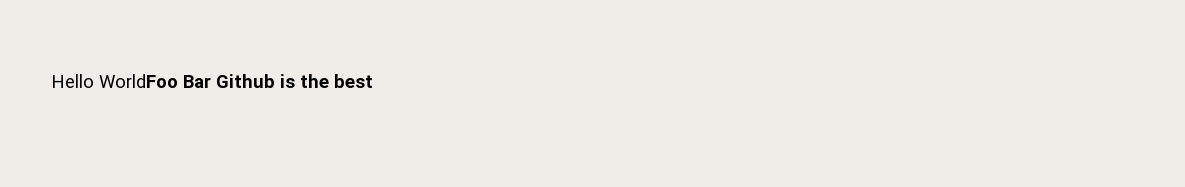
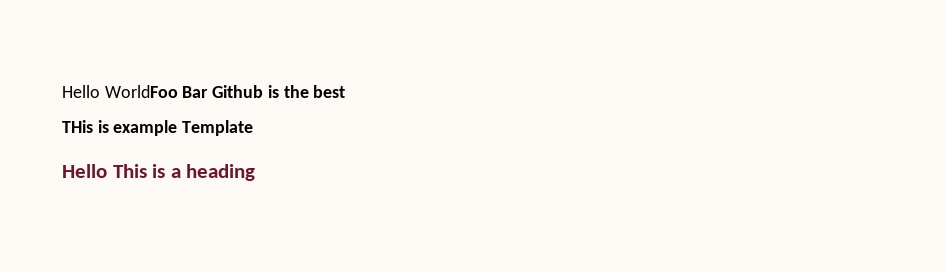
+ THis is example Template
+ Hello This is a heading

